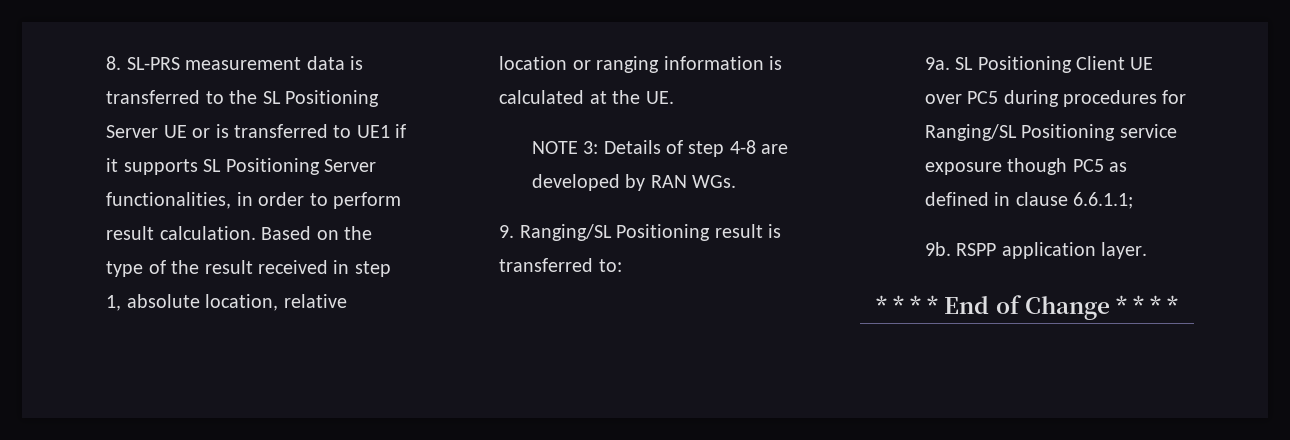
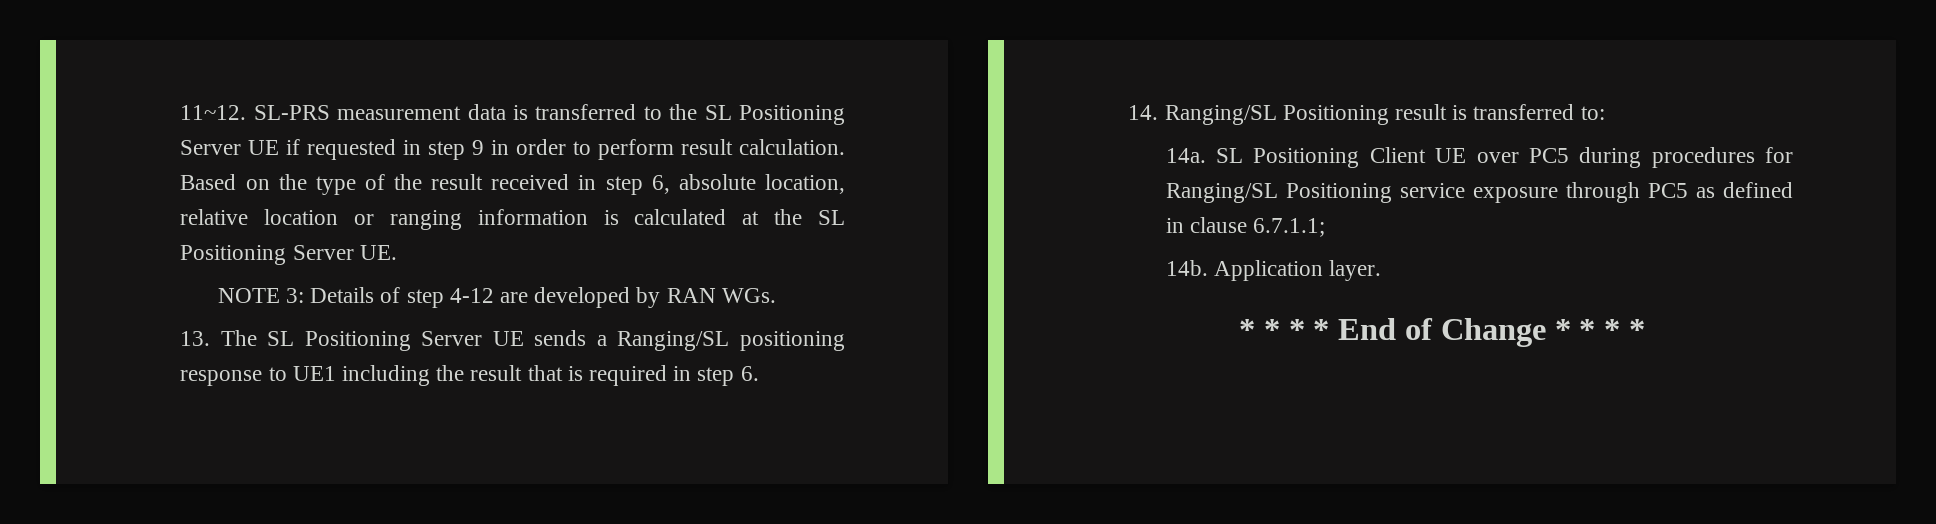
- 8. SL-PRS measurement data is transferred to the SL Positioning Server UE or is transferred to UE1 if it supports SL Positioning Server functionalities, in order to perform result calculation.
+ 11~12. SL-PRS measurement data is transferred to the SL Positioning Server UE if requested in step 9 in order to perform result calculation.
- Based on the type of the result received in step 1, absolute location, relative location or ranging information is calculated at the UE.
+ Based on the type of the result received in step 6, absolute location, relative location or ranging information is calculated at the SL Positioning Server UE.
- NOTE 3: Details of step 4-8 are developed by RAN WGs.
+ NOTE 3: Details of step 4-12 are developed by RAN WGs.
- 9. Ranging/SL Positioning result is transferred to:
+ 13. The SL Positioning Server UE sends a Ranging/SL positioning response to UE1 including the result that is required in step 6.
+ 14. Ranging/SL Positioning result is transferred to:
- 9a.
+ 14a.
- SL Positioning Client UE over PC5 during procedures for Ranging/SL Positioning service exposure though PC5 as defined in clause 6.6.1.1;
- 9b. RSPP application layer.
+ SL Positioning Client UE over PC5 during procedures for Ranging/SL Positioning service exposure through PC5 as defined in clause 6.7.1.1;
+ 14b. Application layer.

